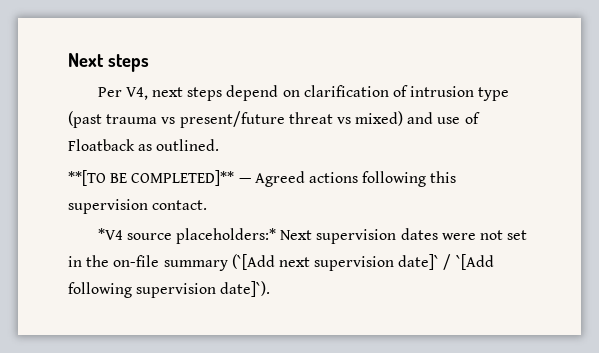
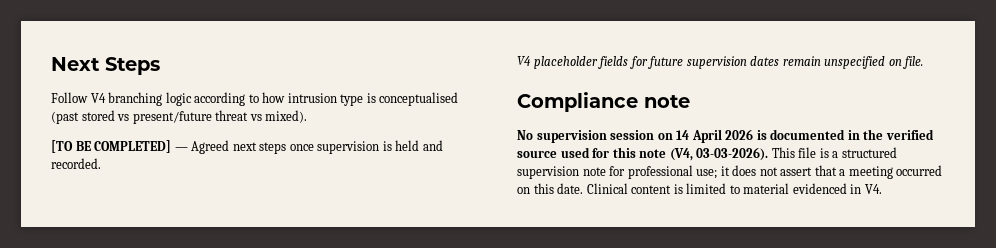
- Next steps
- Per V4, next steps depend on clarification of intrusion type (past trauma vs present/future threat vs mixed) and use of Floatback as outlined.
- **[TO BE COMPLETED]** — Agreed actions following this supervision contact.
- *V4 source placeholders:* Next supervision dates were not set in the on-file summary (`[Add next supervision date]` / `[Add following supervision date]`).
+ Next Steps
+ Follow V4 branching logic according to how intrusion type is conceptualised (past stored vs present/future threat vs mixed).
+ [TO BE COMPLETED] — Agreed next steps once supervision is held and recorded.
+ V4 placeholder fields for future supervision dates remain unspecified on file.
+ Compliance note
+ No supervision session on 14 April 2026 is documented in the verified source used for this note (V4, 03-03-2026). This file is a structured supervision note for professional use; it does not assert that a meeting occurred on this date. Clinical content is limited to material evidenced in V4.

